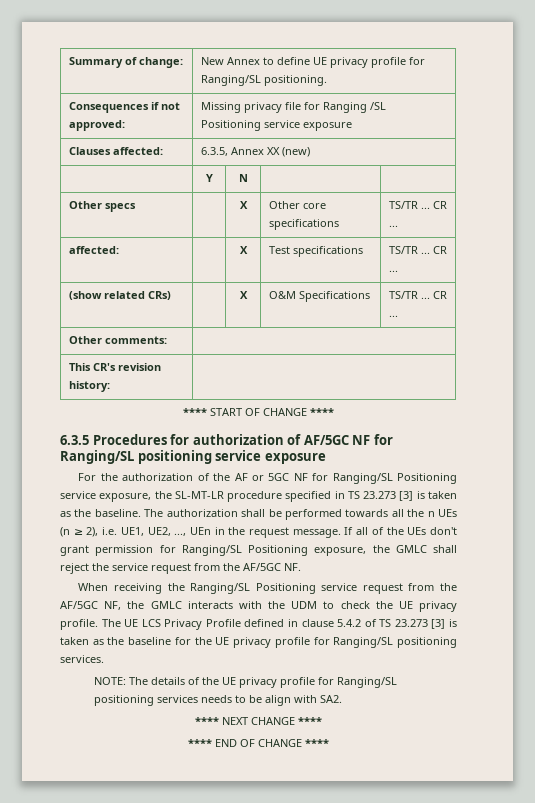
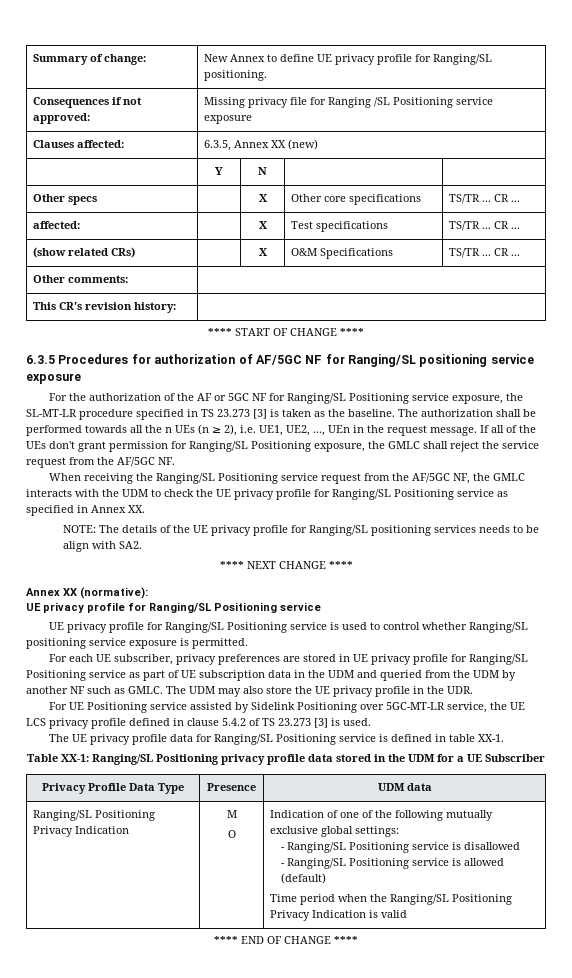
- When receiving the Ranging/SL Positioning service request from the AF/5GC NF, the GMLC interacts with the UDM to check the UE privacy profile. The UE LCS Privacy Profile defined in clause 5.4.2 of TS 23.273 [3] is taken as the baseline for the UE privacy profile for Ranging/SL positioning services.
+ When receiving the Ranging/SL Positioning service request from the AF/5GC NF, the GMLC interacts with the UDM to check the UE privacy profile for Ranging/SL Positioning service as specified in Annex XX.
+ Annex XX (normative):
+ UE privacy profile for Ranging/SL Positioning service
+ UE privacy profile for Ranging/SL Positioning service is used to control whether Ranging/SL positioning service exposure is permitted.
+ For each UE subscriber, privacy preferences are stored in UE privacy profile for Ranging/SL Positioning service as part of UE subscription data in the UDM and queried from the UDM by another NF such as GMLC. The UDM may also store the UE privacy profile in the UDR.
+ For UE Positioning service assisted by Sidelink Positioning over 5GC-MT-LR service, the UE LCS privacy profile defined in clause 5.4.2 of TS 23.273 [3] is used.
+ The UE privacy profile data for Ranging/SL Positioning service is defined in table XX-1.
+ Table XX-1: Ranging/SL Positioning privacy profile data stored in the UDM for a UE Subscriber
+ Privacy Profile Data Type | Presence | UDM data
+ Ranging/SL Positioning Privacy Indication | M
+ O | Indication of one of the following mutually exclusive global settings:
+ - Ranging/SL Positioning service is disallowed
+ - Ranging/SL Positioning service is allowed (default)
+ Time period when the Ranging/SL Positioning Privacy Indication is valid

